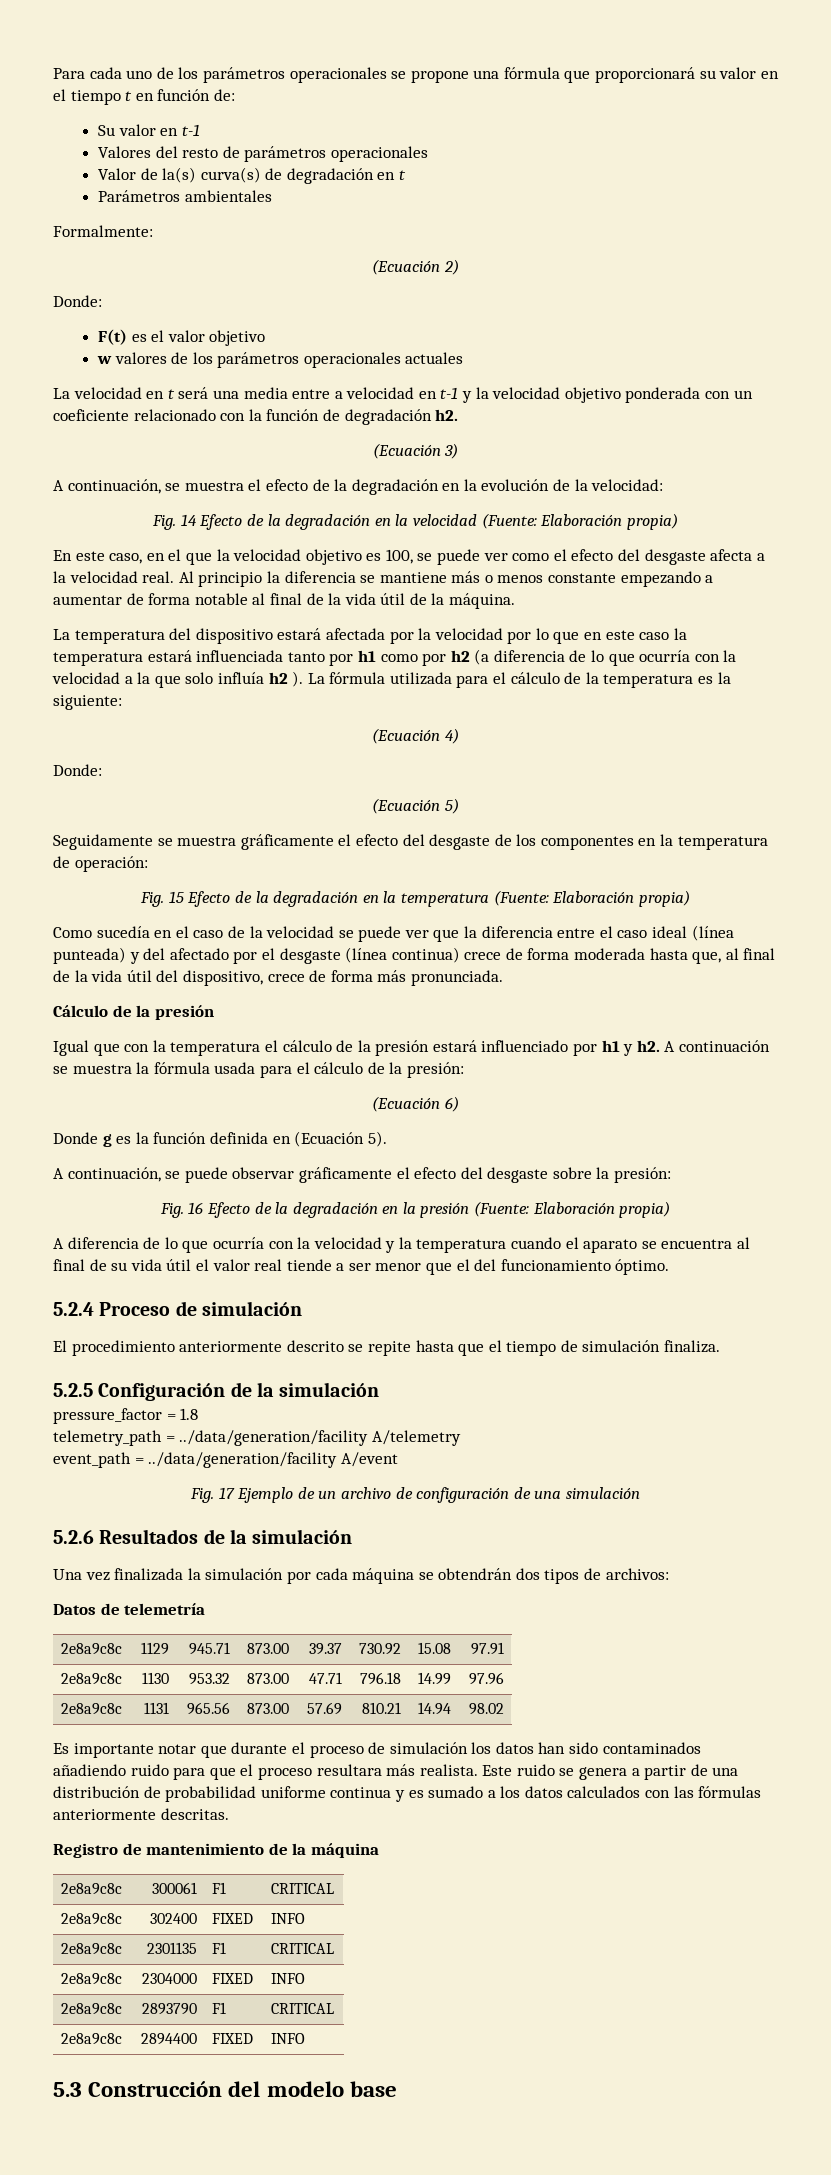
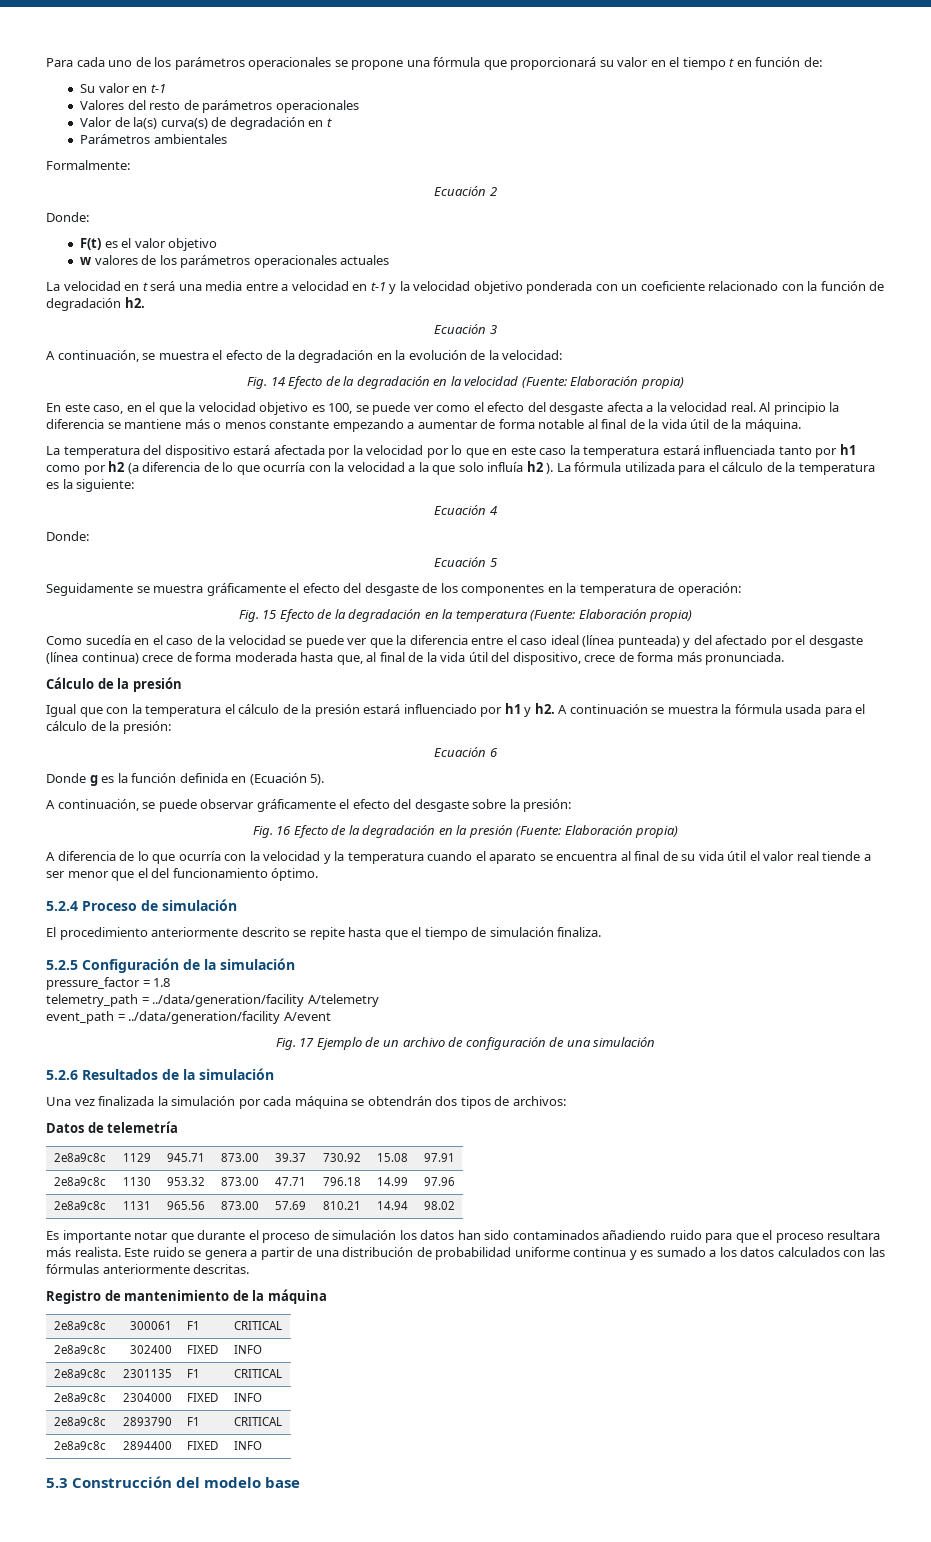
- (Ecuación 2)
+ Ecuación 2
- (Ecuación 3)
+ Ecuación 3
- (Ecuación 4)
+ Ecuación 4
  Donde:
- (Ecuación 5)
+ Ecuación 5
- (Ecuación 6)
+ Ecuación 6

